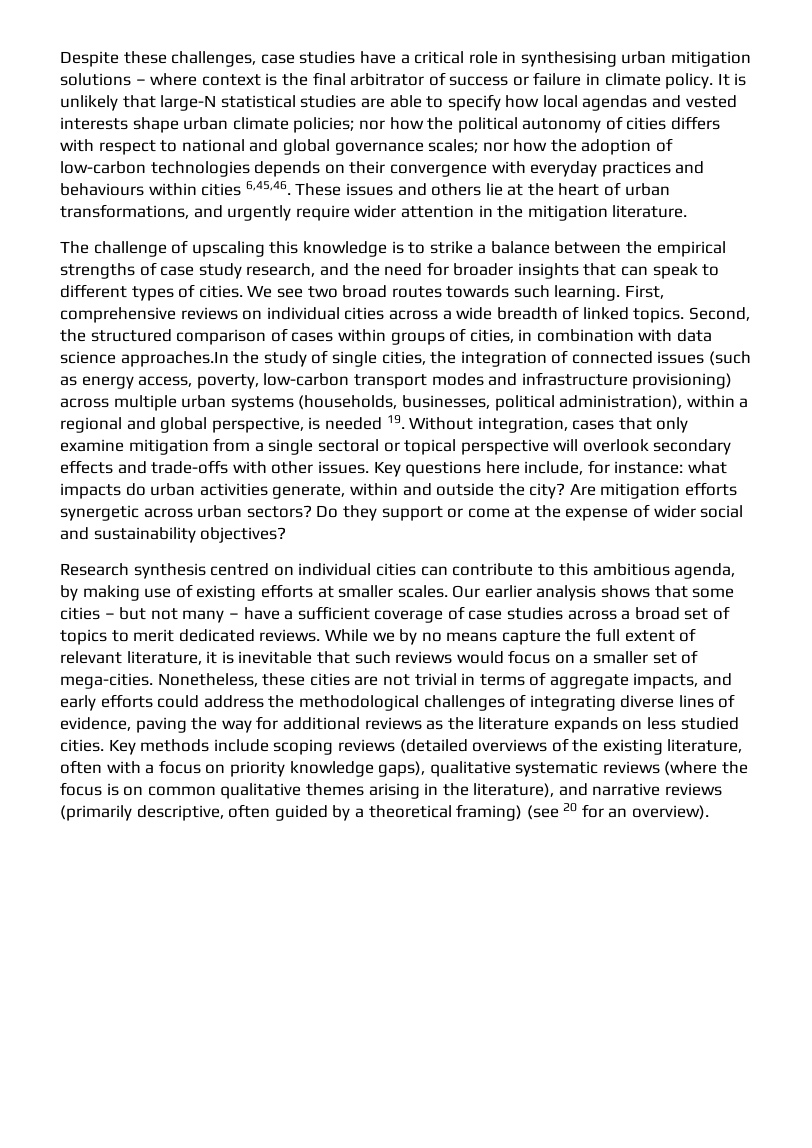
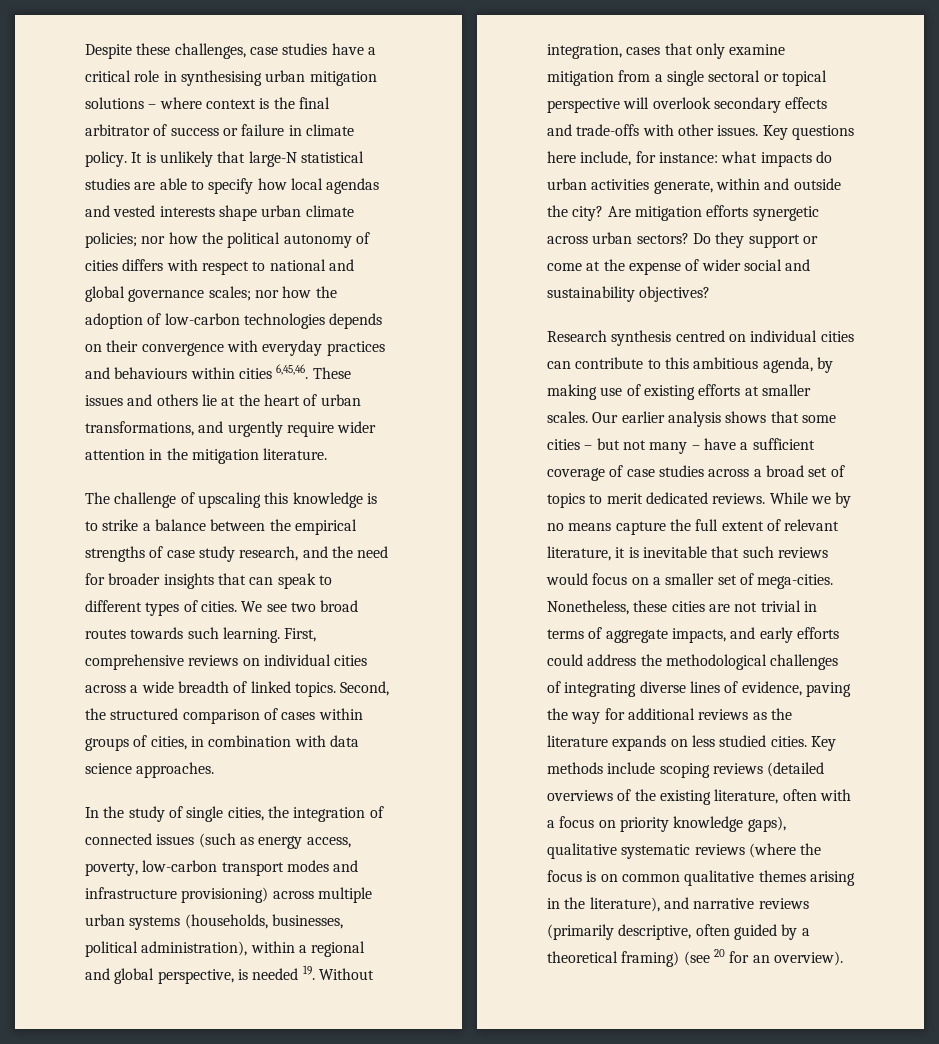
- Second, the structured comparison of cases within groups of cities, in combination with data science approaches.In the study of single cities, the integration of connected issues (such as energy access, poverty, low-carbon transport modes and infrastructure provisioning) across multiple urban systems (households, businesses, political administration), within a regional and global perspective, is needed 19. Without integration, cases that only examine mitigation from a single sectoral or topical perspective will overlook secondary effects and trade-offs with other issues.
+ Second, the structured comparison of cases within groups of cities, in combination with data science approaches.
+ In the study of single cities, the integration of connected issues (such as energy access, poverty, low-carbon transport modes and infrastructure provisioning) across multiple urban systems (households, businesses, political administration), within a regional and global perspective, is needed 19. Without integration, cases that only examine mitigation from a single sectoral or topical perspective will overlook secondary effects and trade-offs with other issues.

